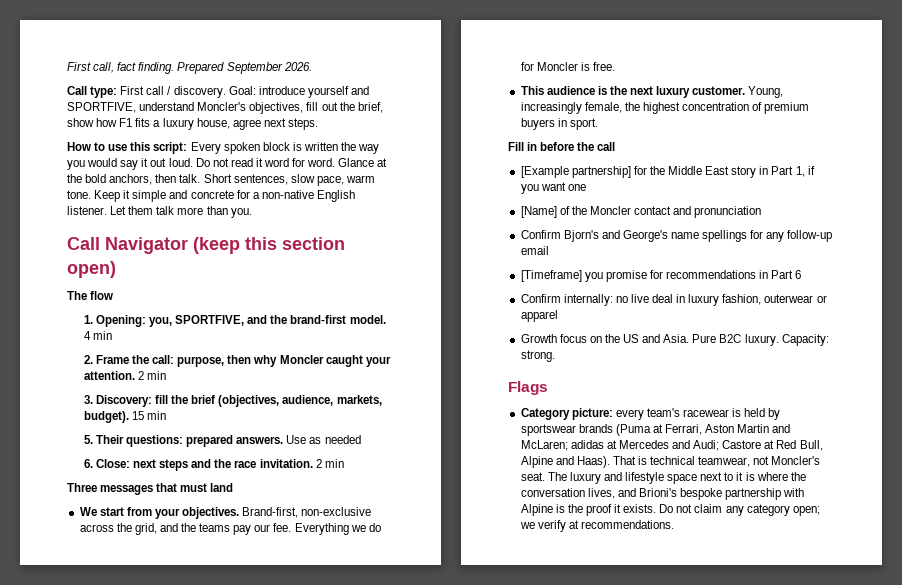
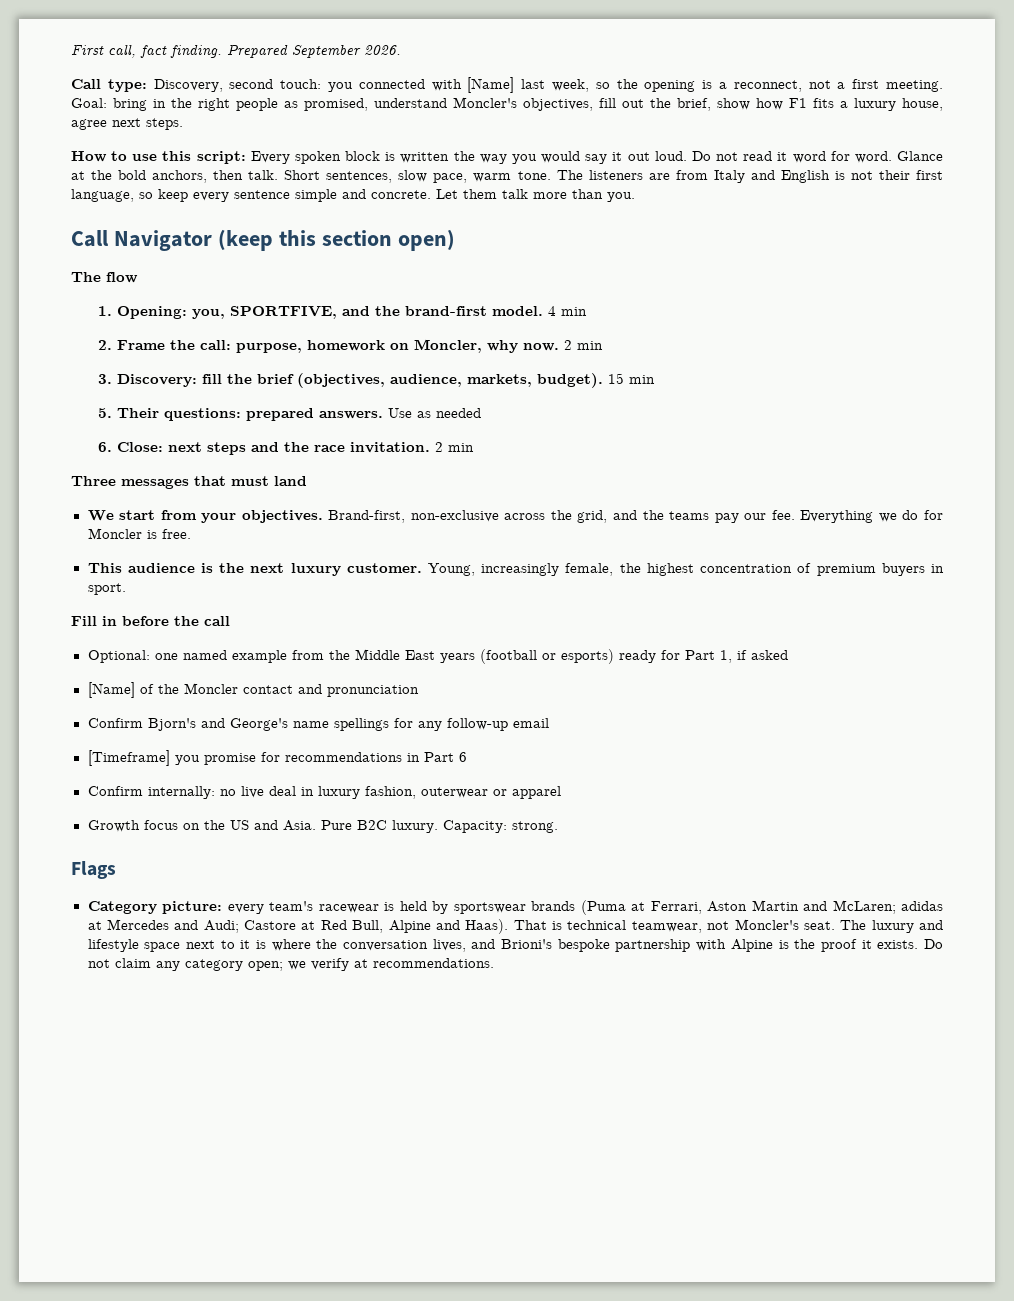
- Call type: First call / discovery. Goal: introduce yourself and SPORTFIVE, understand Moncler's objectives, fill out the brief, show how F1 fits a luxury house, agree next steps.
+ Call type: Discovery, second touch: you connected with [Name] last week, so the opening is a reconnect, not a first meeting. Goal: bring in the right people as promised, understand Moncler's objectives, fill out the brief, show how F1 fits a luxury house, agree next steps.
- Keep it simple and concrete for a non-native English listener.
+ The listeners are from Italy and English is not their first language, so keep every sentence simple and concrete.
- 2. Frame the call: purpose, then why Moncler caught your attention.
+ 2. Frame the call: purpose, homework on Moncler, why now.
- [Example partnership] for the Middle East story in Part 1, if you want one
+ Optional: one named example from the Middle East years (football or esports) ready for Part 1, if asked

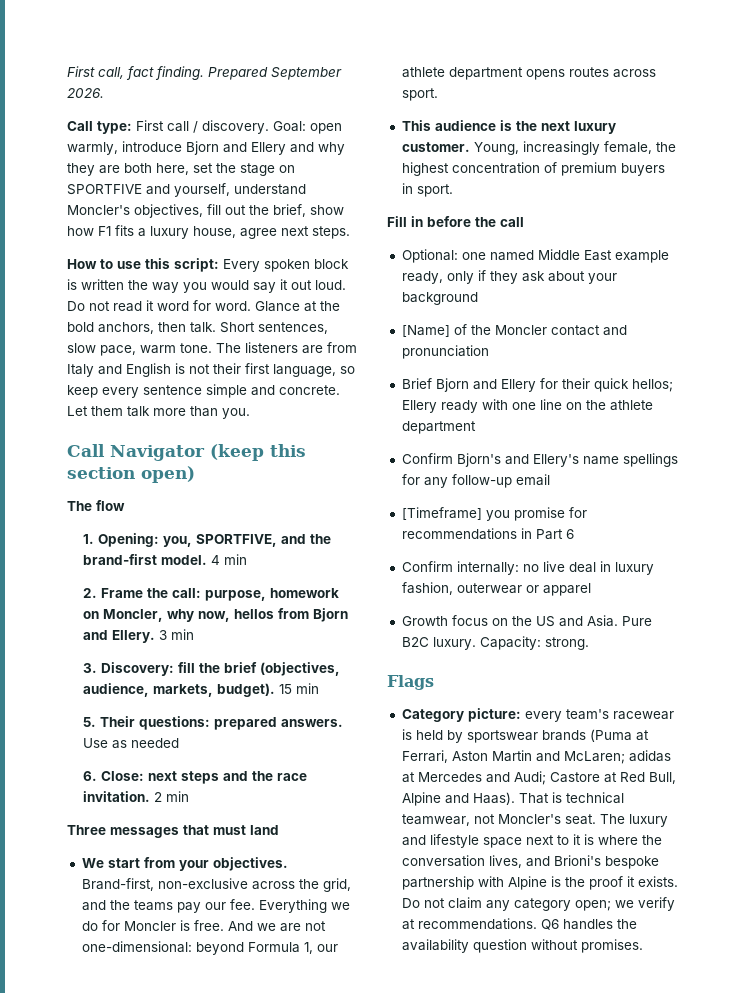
- Call type: Discovery, second touch: you connected with [Name] last week, so the opening is a reconnect, not a first meeting. Goal: bring in the right people as promised, understand Moncler's objectives, fill out the brief, show how F1 fits a luxury house, agree next steps.
+ Call type: First call / discovery. Goal: open warmly, introduce Bjorn and Ellery and why they are both here, set the stage on SPORTFIVE and yourself, understand Moncler's objectives, fill out the brief, show how F1 fits a luxury house, agree next steps.
- 2. Frame the call: purpose, homework on Moncler, why now. 2 min
+ 2. Frame the call: purpose, homework on Moncler, why now, hellos from Bjorn and Ellery. 3 min
+ And we are not one-dimensional: beyond Formula 1, our athlete department opens routes across sport.
- Optional: one named example from the Middle East years (football or esports) ready for Part 1, if asked
+ Optional: one named Middle East example ready, only if they ask about your background
+ Brief Bjorn and Ellery for their quick hellos; Ellery ready with one line on the athlete department
- Confirm Bjorn's and George's name spellings for any follow-up email
+ Confirm Bjorn's and Ellery's name spellings for any follow-up email
+ Q6 handles the availability question without promises.

